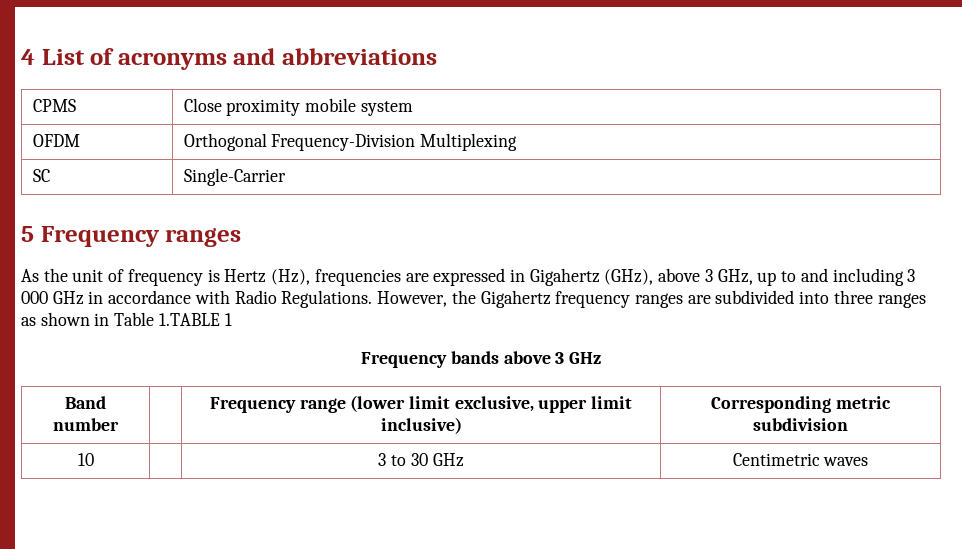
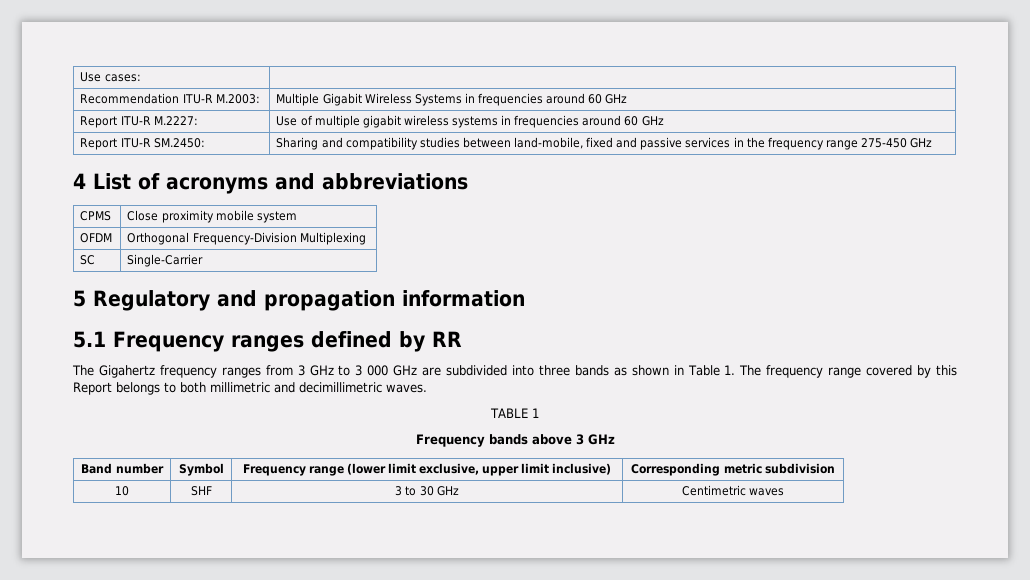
+ Use cases: |
+ Recommendation ITU-R M.2003: | Multiple Gigabit Wireless Systems in frequencies around 60 GHz
+ Report ITU-R M.2227: | Use of multiple gigabit wireless systems in frequencies around 60 GHz
+ Report ITU-R SM.2450: | Sharing and compatibility studies between land-mobile, fixed and passive services in the frequency range 275-450 GHz
- 5 Frequency ranges
- As the unit of frequency is Hertz (Hz), frequencies are expressed in Gigahertz (GHz), above 3 GHz, up to and including 3 000 GHz in accordance with Radio Regulations. However, the Gigahertz frequency ranges are subdivided into three ranges as shown in Table 1.TABLE 1
+ 5 Regulatory and propagation information
+ 5.1 Frequency ranges defined by RR
+ The Gigahertz frequency ranges from 3 GHz to 3 000 GHz are subdivided into three bands as shown in Table 1. The frequency range covered by this Report belongs to both millimetric and decimillimetric waves.
+ TABLE 1
- Band number | | Frequency range (lower limit exclusive, upper limit inclusive) | Corresponding metric subdivision
+ Band number | Symbol | Frequency range (lower limit exclusive, upper limit inclusive) | Corresponding metric subdivision
- 10 | | 3 to 30 GHz | Centimetric waves
+ 10 | SHF | 3 to 30 GHz | Centimetric waves

